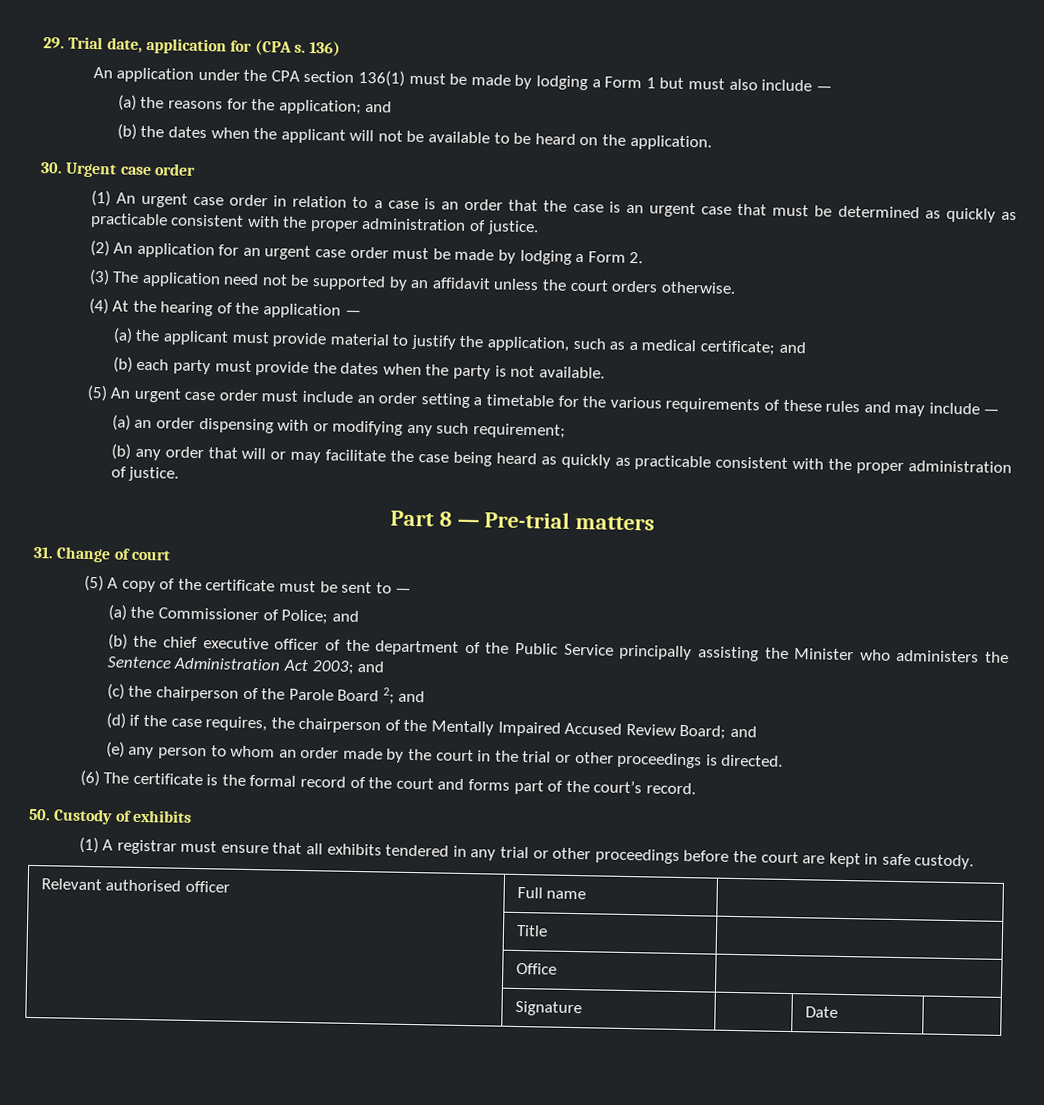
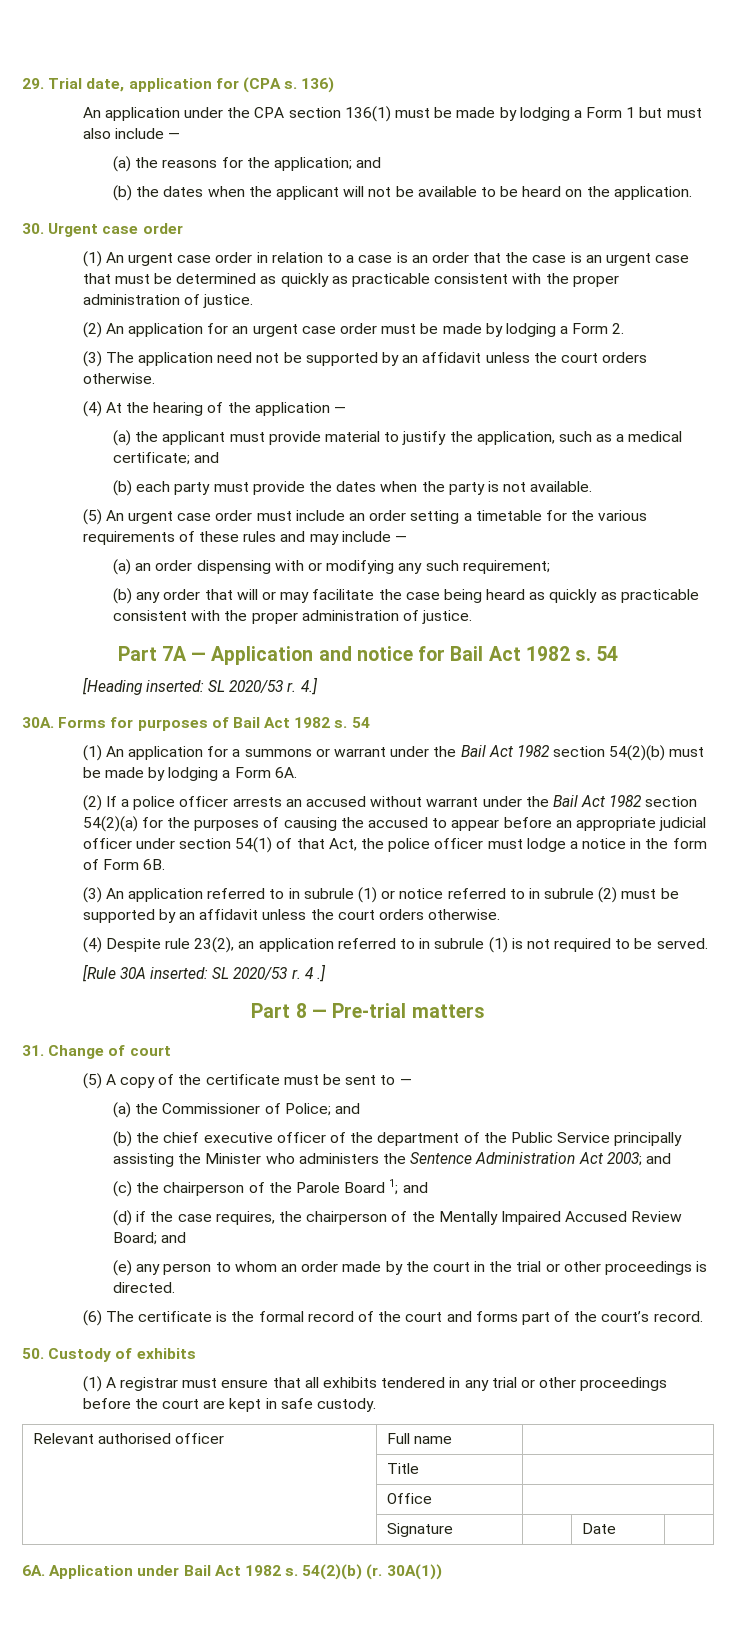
+ Part 7A — Application and notice for Bail Act 1982 s. 54
+ [Heading inserted: SL 2020/53 r. 4.]
+ 30A. Forms for purposes of Bail Act 1982 s. 54
+ (1) An application for a summons or warrant under the Bail Act 1982 section 54(2)(b) must be made by lodging a Form 6A.
+ (2) If a police officer arrests an accused without warrant under the Bail Act 1982 section 54(2)(a) for the purposes of causing the accused to appear before an appropriate judicial officer under section 54(1) of that Act, the police officer must lodge a notice in the form of Form 6B.
+ (3) An application referred to in subrule (1) or notice referred to in subrule (2) must be supported by an affidavit unless the court orders otherwise.
+ (4) Despite rule 23(2), an application referred to in subrule (1) is not required to be served.
+ [Rule 30A inserted: SL 2020/53 r. 4 .]
- (c) the chairperson of the Parole Board 2; and
+ (c) the chairperson of the Parole Board 1; and
+ 6A. Application under Bail Act 1982 s. 54(2)(b) (r. 30A(1))

